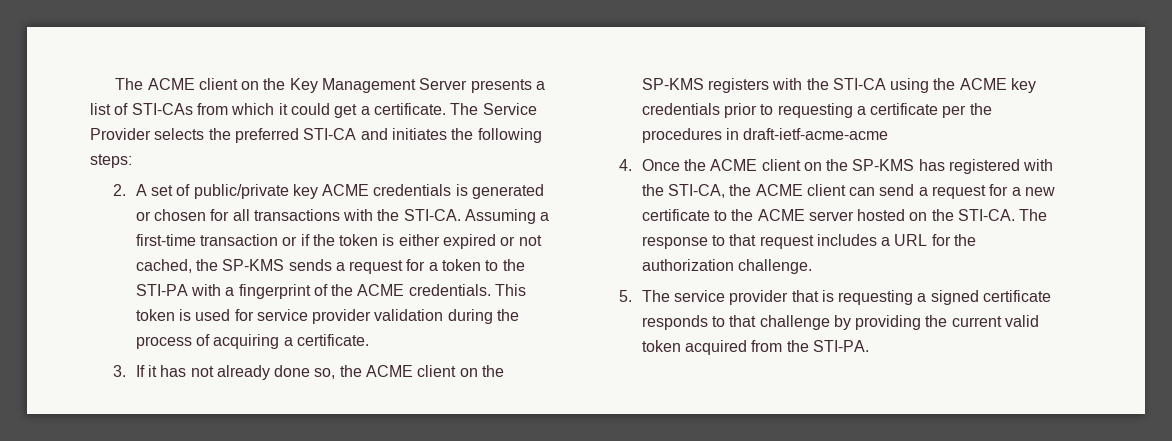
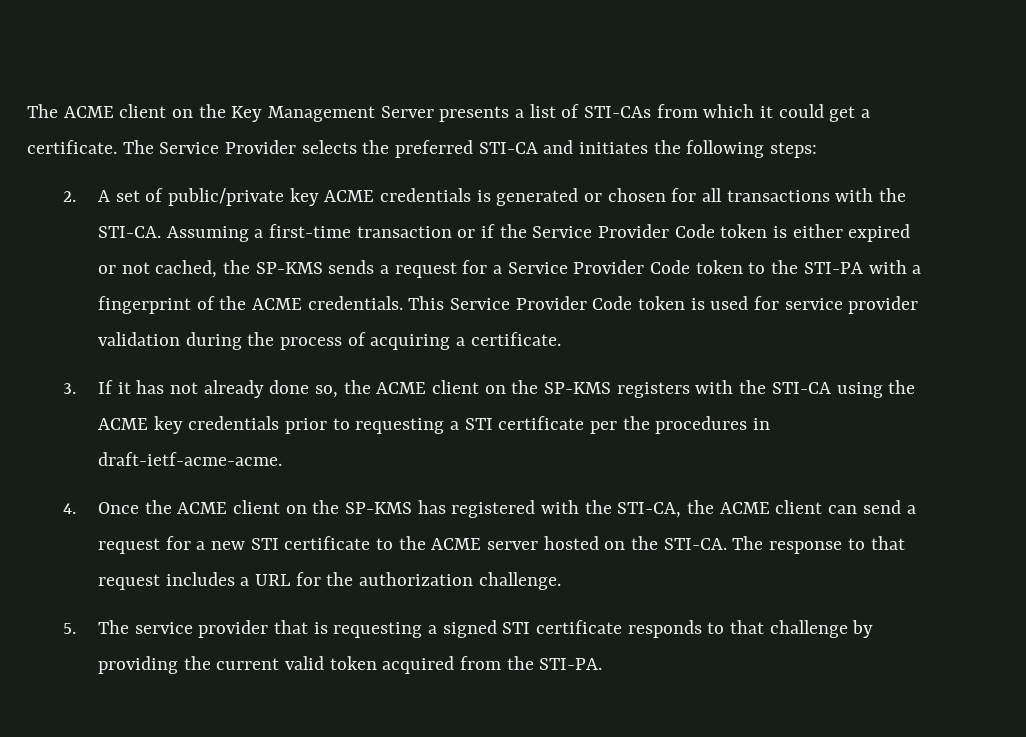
- Assuming a first-time transaction or if the token is either expired or not cached, the SP-KMS sends a request for a token to the STI-PA with a fingerprint of the ACME credentials.
+ Assuming a first-time transaction or if the Service Provider Code token is either expired or not cached, the SP-KMS sends a request for a Service Provider Code token to the STI-PA with a fingerprint of the ACME credentials.
- This token is used for service provider validation during the process of acquiring a certificate.
+ This Service Provider Code token is used for service provider validation during the process of acquiring a certificate.
- 3. If it has not already done so, the ACME client on the SP-KMS registers with the STI-CA using the ACME key credentials prior to requesting a certificate per the procedures in draft-ietf-acme-acme
+ 3. If it has not already done so, the ACME client on the SP-KMS registers with the STI-CA using the ACME key credentials prior to requesting a STI certificate per the procedures in draft-ietf-acme-acme.
- 4. Once the ACME client on the SP-KMS has registered with the STI-CA, the ACME client can send a request for a new certificate to the ACME server hosted on the STI-CA.
+ 4. Once the ACME client on the SP-KMS has registered with the STI-CA, the ACME client can send a request for a new STI certificate to the ACME server hosted on the STI-CA.
- 5. The service provider that is requesting a signed certificate responds to that challenge by providing the current valid token acquired from the STI-PA.
+ 5. The service provider that is requesting a signed STI certificate responds to that challenge by providing the current valid token acquired from the STI-PA.

